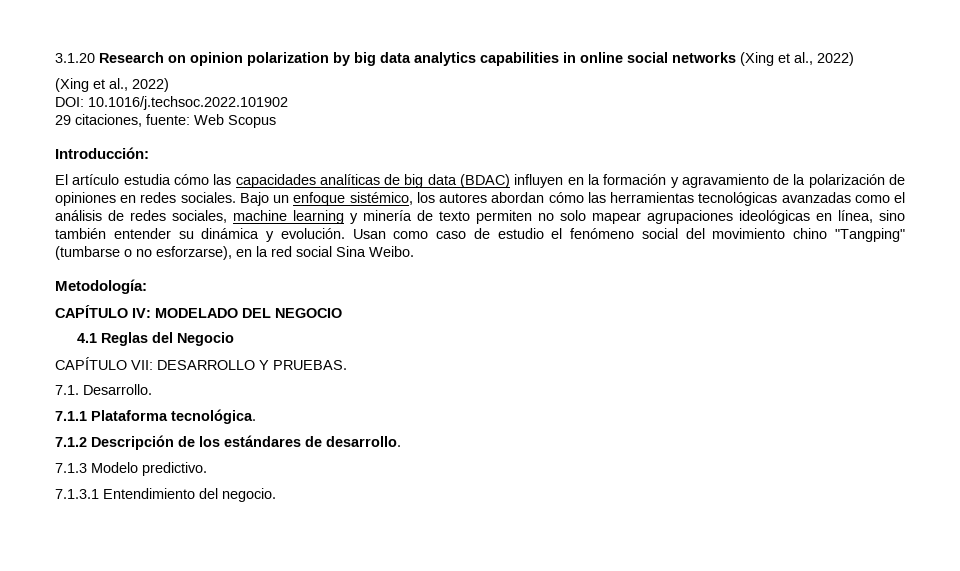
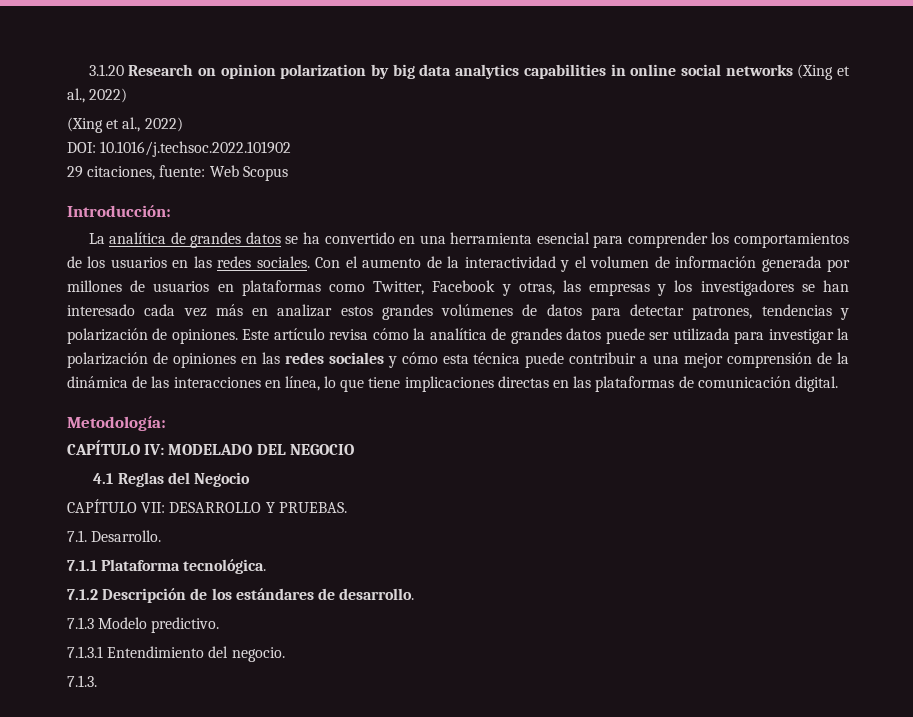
- El artículo estudia cómo las capacidades analíticas de big data (BDAC) influyen en la formación y agravamiento de la polarización de opiniones en redes sociales. Bajo un enfoque sistémico, los autores abordan cómo las herramientas tecnológicas avanzadas como el análisis de redes sociales, machine learning y minería de texto permiten no solo mapear agrupaciones ideológicas en línea, sino también entender su dinámica y evolución. Usan como caso de estudio el fenómeno social del movimiento chino "Tangping" (tumbarse o no esforzarse), en la red social Sina Weibo.
+ La analítica de grandes datos se ha convertido en una herramienta esencial para comprender los comportamientos de los usuarios en las redes sociales. Con el aumento de la interactividad y el volumen de información generada por millones de usuarios en plataformas como Twitter, Facebook y otras, las empresas y los investigadores se han interesado cada vez más en analizar estos grandes volúmenes de datos para detectar patrones, tendencias y polarización de opiniones. Este artículo revisa cómo la analítica de grandes datos puede ser utilizada para investigar la polarización de opiniones en las redes sociales y cómo esta técnica puede contribuir a una mejor comprensión de la dinámica de las interacciones en línea, lo que tiene implicaciones directas en las plataformas de comunicación digital.
+ 7.1.3.

